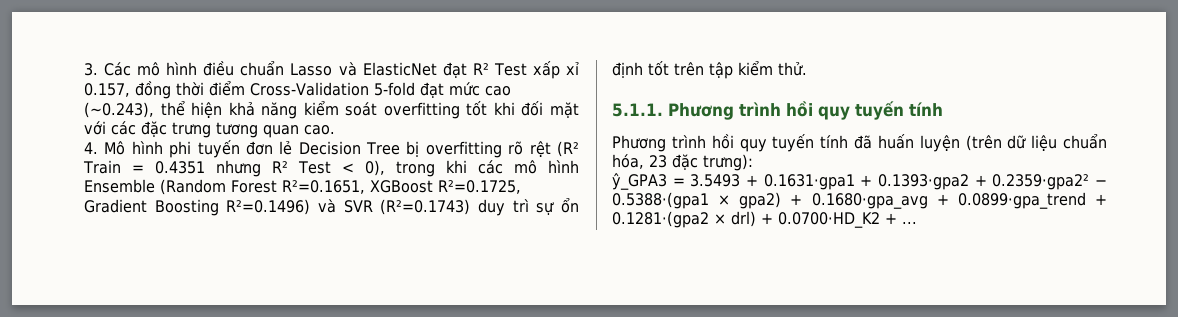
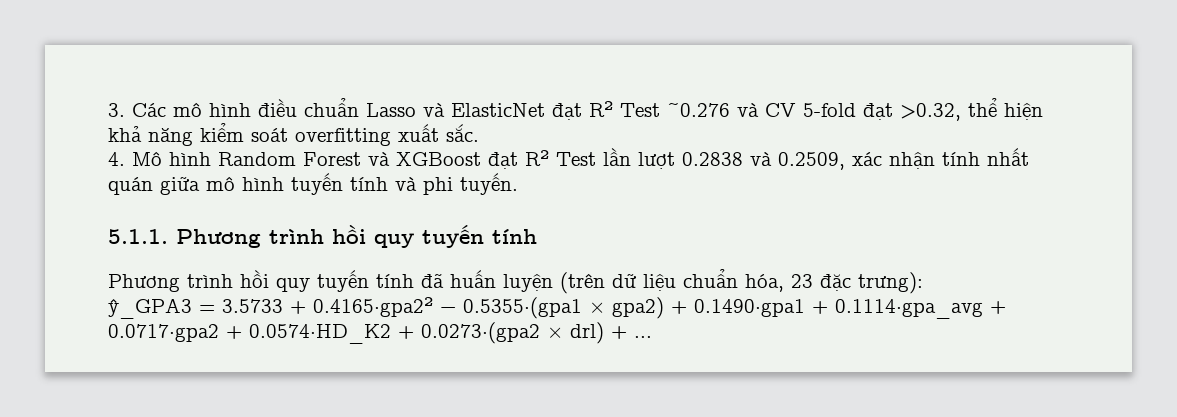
- 3. Các mô hình điều chuẩn Lasso và ElasticNet đạt R² Test xấp xỉ 0.157, đồng thời điểm Cross-Validation 5-fold đạt mức cao (~0.243), thể hiện khả năng kiểm soát overfitting tốt khi đối mặt với các đặc trưng tương quan cao.
- 4. Mô hình phi tuyến đơn lẻ Decision Tree bị overfitting rõ rệt (R² Train = 0.4351 nhưng R² Test < 0), trong khi các mô hình Ensemble (Random Forest R²=0.1651, XGBoost R²=0.1725, Gradient Boosting R²=0.1496) và SVR (R²=0.1743) duy trì sự ổn định tốt trên tập kiểm thử.
+ 3. Các mô hình điều chuẩn Lasso và ElasticNet đạt R² Test ~0.276 và CV 5-fold đạt >0.32, thể hiện khả năng kiểm soát overfitting xuất sắc.
+ 4. Mô hình Random Forest và XGBoost đạt R² Test lần lượt 0.2838 và 0.2509, xác nhận tính nhất quán giữa mô hình tuyến tính và phi tuyến.
- ŷ_GPA3 = 3.5493 + 0.1631·gpa1 + 0.1393·gpa2 + 0.2359·gpa2² − 0.5388·(gpa1 × gpa2) + 0.1680·gpa_avg + 0.0899·gpa_trend + 0.1281·(gpa2 × drl) + 0.0700·HD_K2 + ...
+ ŷ_GPA3 = 3.5733 + 0.4165·gpa2² − 0.5355·(gpa1 × gpa2) + 0.1490·gpa1 + 0.1114·gpa_avg + 0.0717·gpa2 + 0.0574·HD_K2 + 0.0273·(gpa2 × drl) + ...

